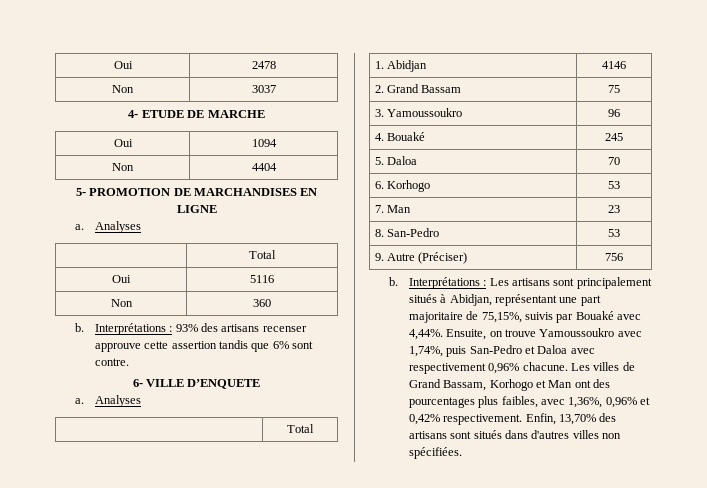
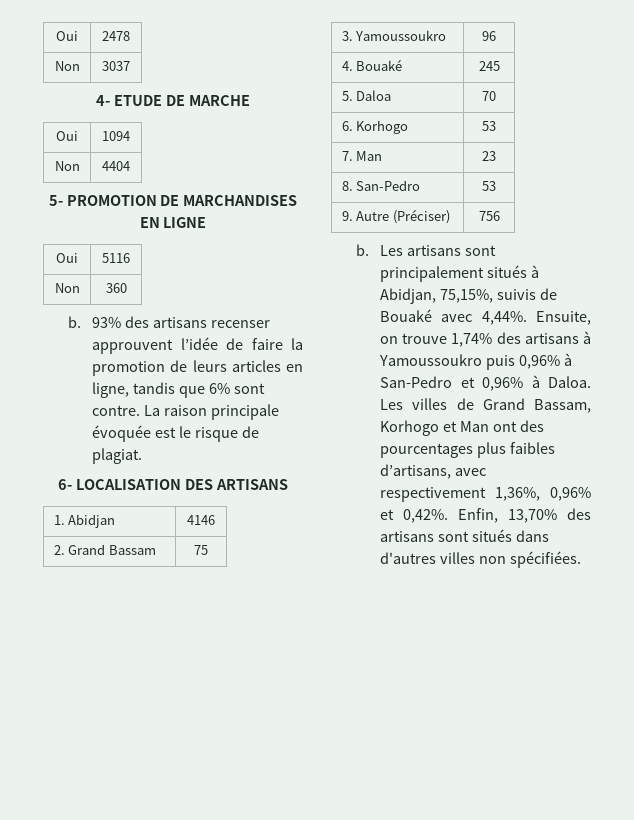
  5- PROMOTION DE MARCHANDISES EN LIGNE
- a. Analyses
- | Total
- Interprétations : 93% des artisans recenser approuve cette assertion tandis que 6% sont contre.
- 6- VILLE D’ENQUETE
- a. Analyses
- | Total
+ 93% des artisans recenser approuvent l’idée de faire la promotion de leurs articles en ligne, tandis que 6% sont contre. La raison principale évoquée est le risque de plagiat.
+ 6- LOCALISATION DES ARTISANS
- Interprétations : Les artisans sont principalement situés à Abidjan, représentant une part majoritaire de 75,15%, suivis par Bouaké avec 4,44%.
+ Les artisans sont principalement situés à Abidjan, 75,15%, suivis de Bouaké avec 4,44%.
- Ensuite, on trouve Yamoussoukro avec 1,74%, puis San-Pedro et Daloa avec respectivement 0,96% chacune.
+ Ensuite, on trouve 1,74% des artisans à Yamoussoukro puis 0,96% à San-Pedro et 0,96% à Daloa.
- Les villes de Grand Bassam, Korhogo et Man ont des pourcentages plus faibles, avec 1,36%, 0,96% et 0,42% respectivement.
+ Les villes de Grand Bassam, Korhogo et Man ont des pourcentages plus faibles d’artisans, avec respectivement 1,36%, 0,96% et 0,42%.

